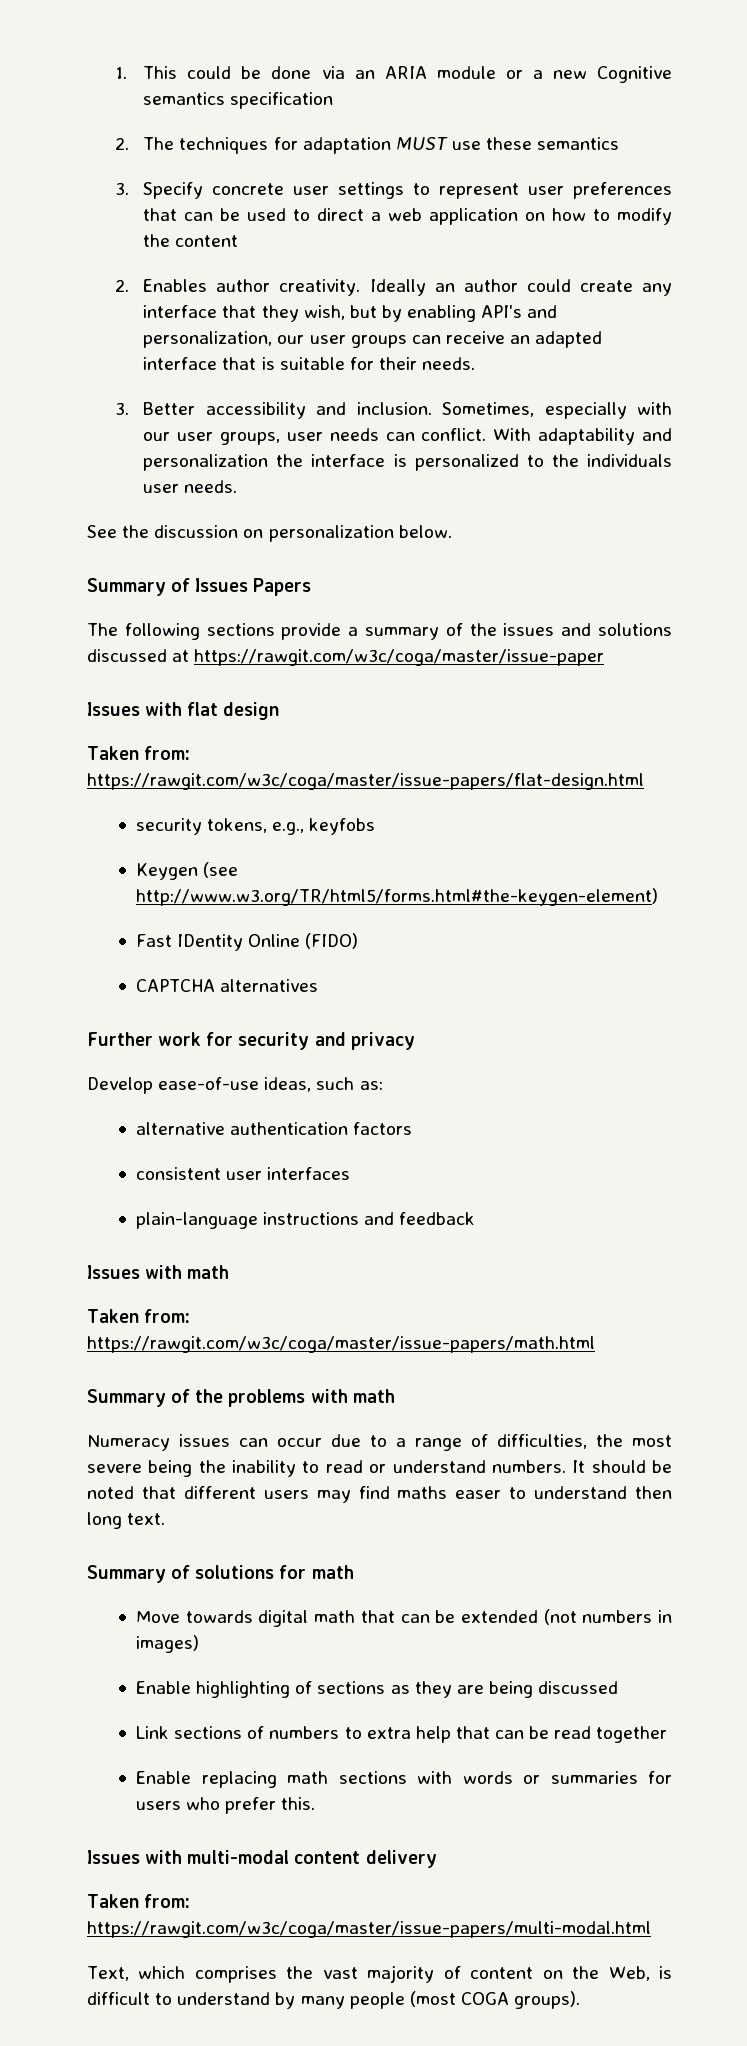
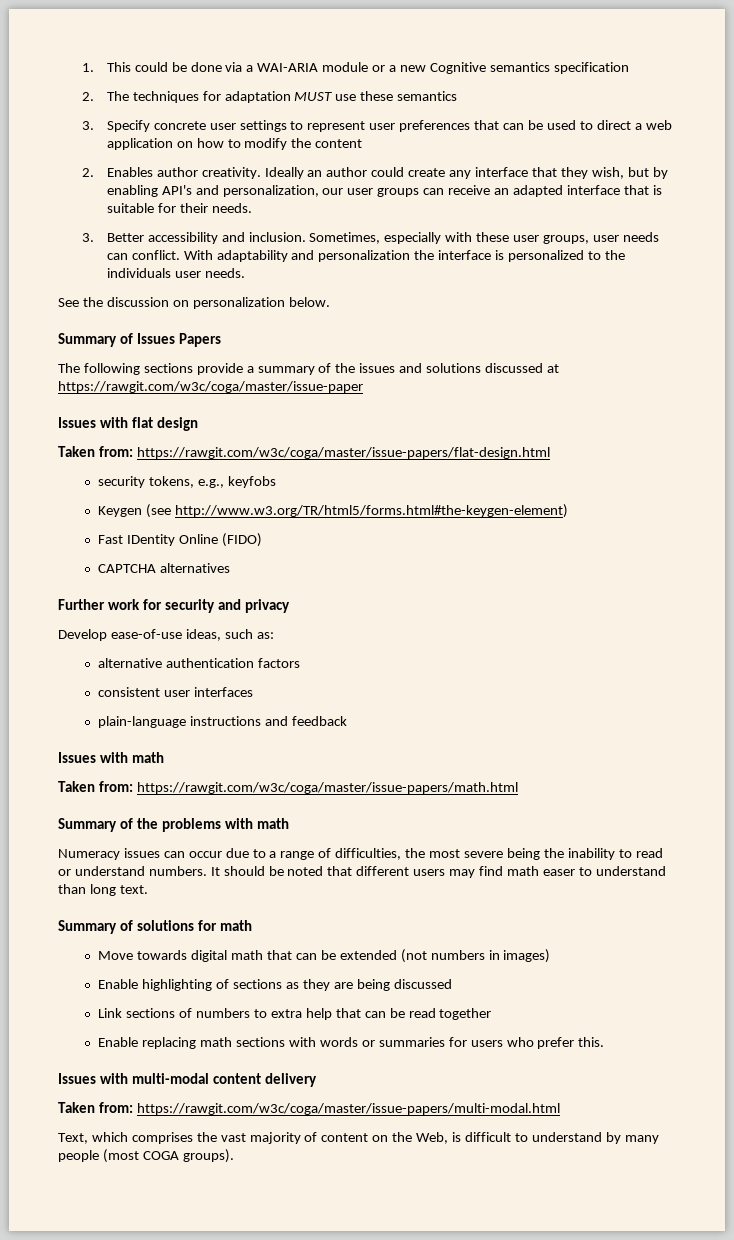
- 1. This could be done via an ARIA module or a new Cognitive semantics specification
+ 1. This could be done via a WAI-ARIA module or a new Cognitive semantics specification
- Sometimes, especially with our user groups, user needs can conflict.
+ Sometimes, especially with these user groups, user needs can conflict.
- It should be noted that different users may find maths easer to understand then long text.
+ It should be noted that different users may find math easer to understand than long text.

